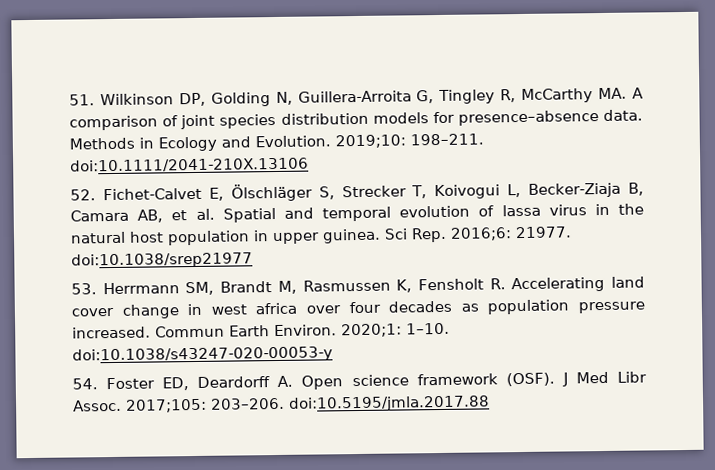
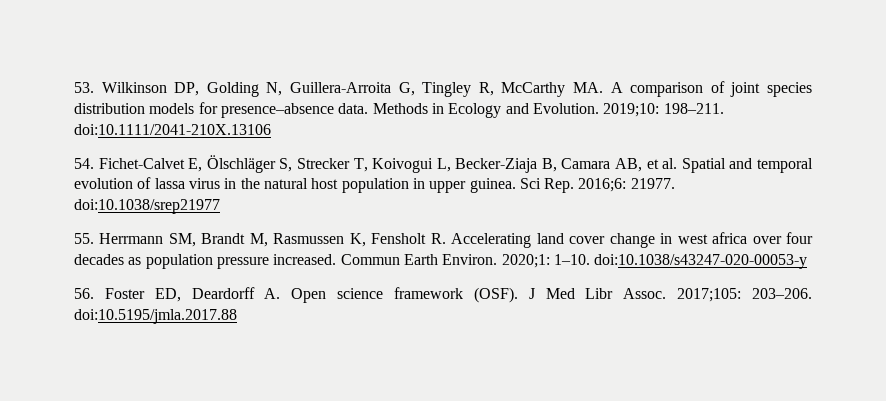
- 51. Wilkinson DP, Golding N, Guillera-Arroita G, Tingley R, McCarthy MA. A comparison of joint species distribution models for presence–absence data.
+ 53. Wilkinson DP, Golding N, Guillera-Arroita G, Tingley R, McCarthy MA. A comparison of joint species distribution models for presence–absence data.
- 52. Fichet-Calvet E, Ölschläger S, Strecker T, Koivogui L, Becker-Ziaja B, Camara AB, et al. Spatial and temporal evolution of lassa virus in the natural host population in upper guinea.
+ 54. Fichet-Calvet E, Ölschläger S, Strecker T, Koivogui L, Becker-Ziaja B, Camara AB, et al. Spatial and temporal evolution of lassa virus in the natural host population in upper guinea.
- 53. Herrmann SM, Brandt M, Rasmussen K, Fensholt R. Accelerating land cover change in west africa over four decades as population pressure increased.
+ 55. Herrmann SM, Brandt M, Rasmussen K, Fensholt R. Accelerating land cover change in west africa over four decades as population pressure increased.
- 54. Foster ED, Deardorff A. Open science framework (OSF).
+ 56. Foster ED, Deardorff A. Open science framework (OSF).

